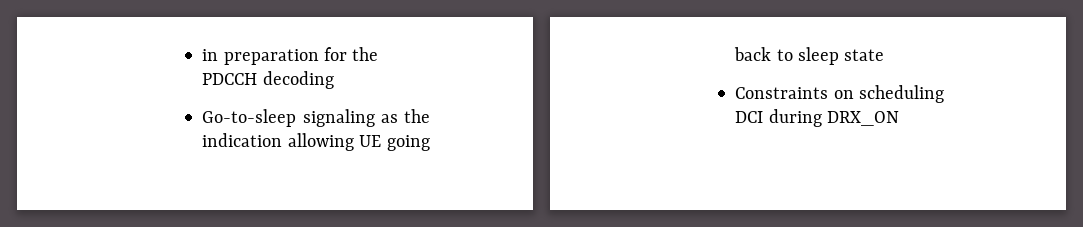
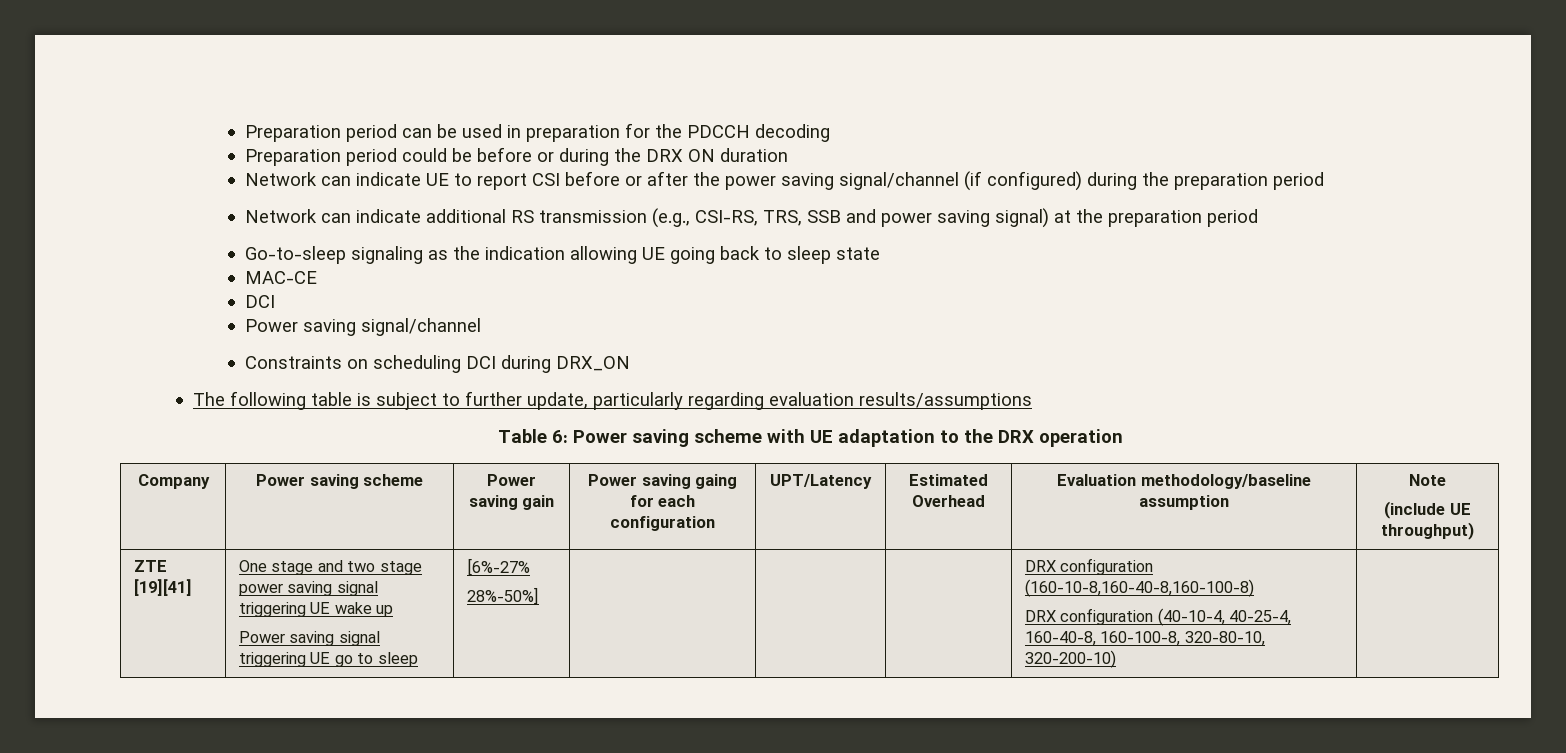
- in preparation for the PDCCH decoding
+ Preparation period can be used in preparation for the PDCCH decoding
+ Preparation period could be before or during the DRX ON duration
+ Network can indicate UE to report CSI before or after the power saving signal/channel (if configured) during the preparation period
+ Network can indicate additional RS transmission (e.g., CSI-RS, TRS, SSB and power saving signal) at the preparation period
+ MAC-CE
+ DCI
+ Power saving signal/channel
+ The following table is subject to further update, particularly regarding evaluation results/assumptions
+ Table 6: Power saving scheme with UE adaptation to the DRX operation
+ Company | Power saving scheme | Power saving gain | Power saving gaing for each configuration | UPT/Latency | Estimated Overhead | Evaluation methodology/baseline assumption | Note
+ (include UE throughput)
+ ZTE [19][41] | One stage and two stage power saving signal triggering UE wake up
+ Power saving signal triggering UE go to sleep | [6%-27%
+ 28%-50%] | | | | DRX configuration (160-10-8,160-40-8,160-100-8)
+ DRX configuration (40-10-4, 40-25-4, 160-40-8, 160-100-8, 320-80-10, 320-200-10) |

